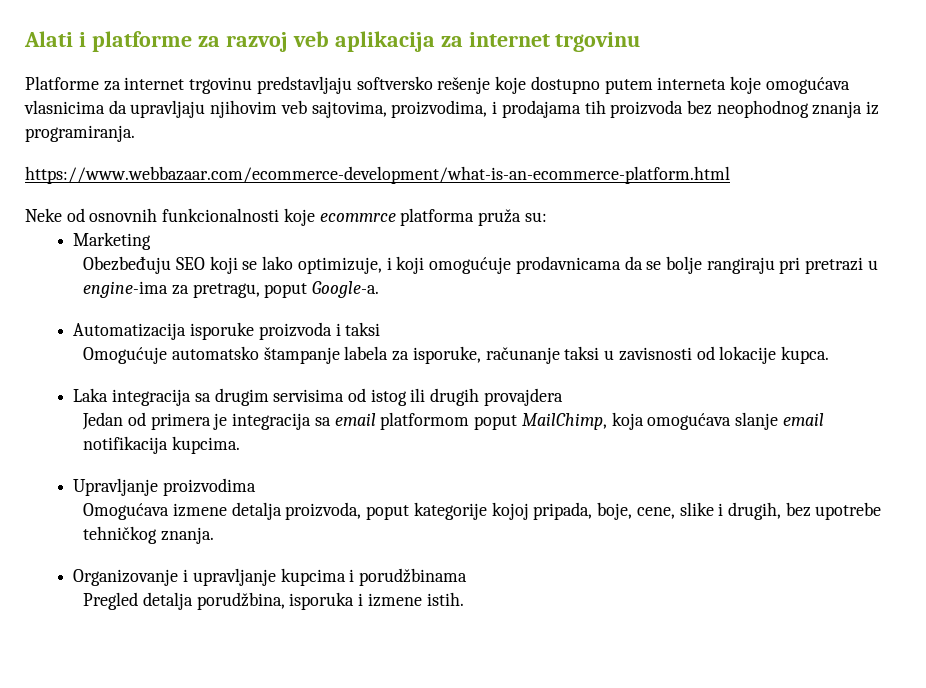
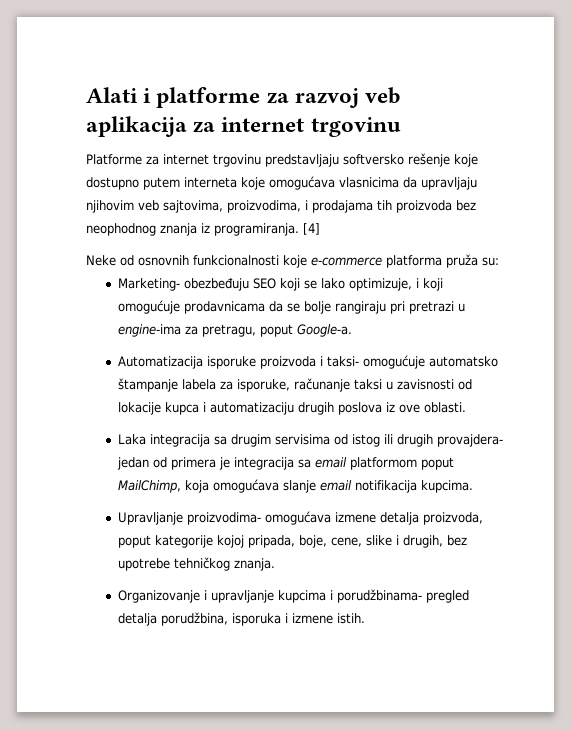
- Platforme za internet trgovinu predstavljaju softversko rešenje koje dostupno putem interneta koje omogućava vlasnicima da upravljaju njihovim veb sajtovima, proizvodima, i prodajama tih proizvoda bez neophodnog znanja iz programiranja.
- https://www.webbazaar.com/ecommerce-development/what-is-an-ecommerce-platform.html
+ Platforme za internet trgovinu predstavljaju softversko rešenje koje dostupno putem interneta koje omogućava vlasnicima da upravljaju njihovim veb sajtovima, proizvodima, i prodajama tih proizvoda bez neophodnog znanja iz programiranja. [4]
- Neke od osnovnih funkcionalnosti koje ecommrce platforma pruža su:
+ Neke od osnovnih funkcionalnosti koje e-commerce platforma pruža su:
- Marketing
- Obezbeđuju SEO koji se lako optimizuje, i koji omogućuje prodavnicama da se bolje rangiraju pri pretrazi u engine-ima za pretragu, poput Google-a.
+ Marketing- obezbeđuju SEO koji se lako optimizuje, i koji omogućuje prodavnicama da se bolje rangiraju pri pretrazi u engine-ima za pretragu, poput Google-a.
- Automatizacija isporuke proizvoda i taksi
- Omogućuje automatsko štampanje labela za isporuke, računanje taksi u zavisnosti od lokacije kupca.
+ Automatizacija isporuke proizvoda i taksi- omogućuje automatsko štampanje labela za isporuke, računanje taksi u zavisnosti od lokacije kupca i automatizaciju drugih poslova iz ove oblasti.
- Laka integracija sa drugim servisima od istog ili drugih provajdera
- Jedan od primera je integracija sa email platformom poput MailChimp, koja omogućava slanje email notifikacija kupcima.
+ Laka integracija sa drugim servisima od istog ili drugih provajdera- jedan od primera je integracija sa email platformom poput MailChimp, koja omogućava slanje email notifikacija kupcima.
- Upravljanje proizvodima
- Omogućava izmene detalja proizvoda, poput kategorije kojoj pripada, boje, cene, slike i drugih, bez upotrebe tehničkog znanja.
+ Upravljanje proizvodima- omogućava izmene detalja proizvoda, poput kategorije kojoj pripada, boje, cene, slike i drugih, bez upotrebe tehničkog znanja.
- Organizovanje i upravljanje kupcima i porudžbinama
- Pregled detalja porudžbina, isporuka i izmene istih.
+ Organizovanje i upravljanje kupcima i porudžbinama- pregled detalja porudžbina, isporuka i izmene istih.

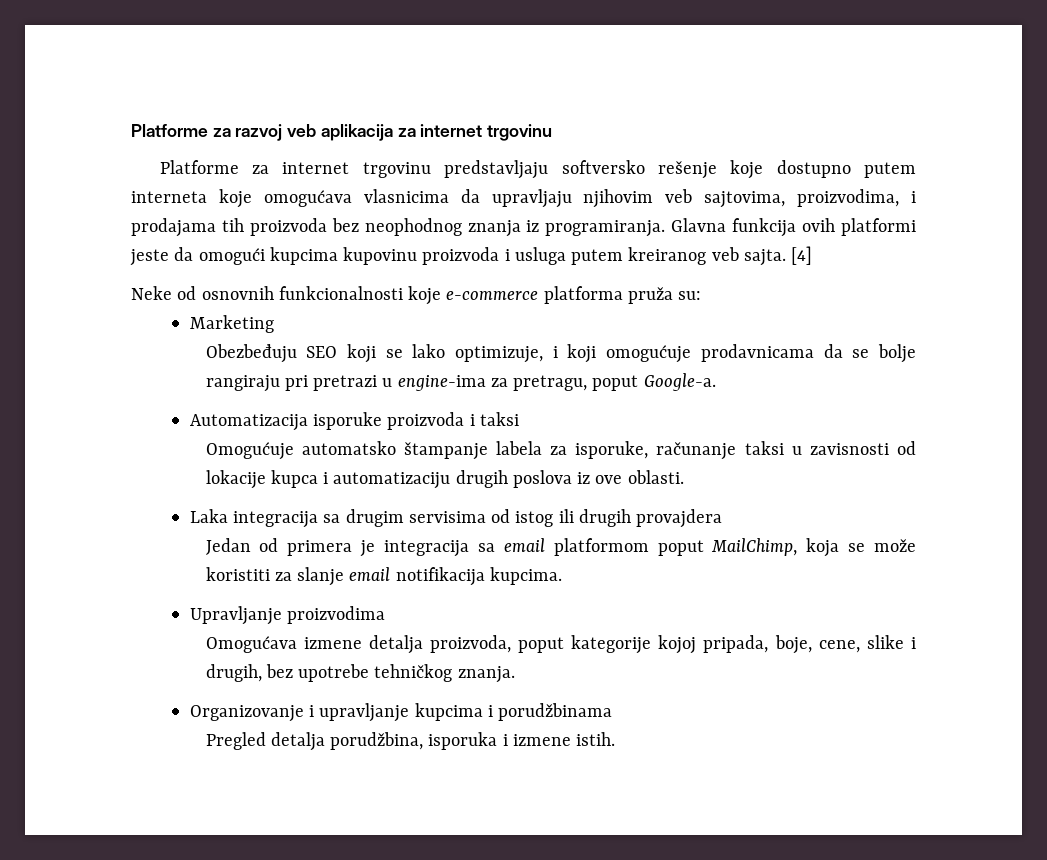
- Alati i platforme za razvoj veb aplikacija za internet trgovinu
+ Platforme za razvoj veb aplikacija za internet trgovinu
+ Glavna funkcija ovih platformi jeste da omogući kupcima kupovinu proizvoda i usluga putem kreiranog veb sajta.
- Marketing- obezbeđuju SEO koji se lako optimizuje, i koji omogućuje prodavnicama da se bolje rangiraju pri pretrazi u engine-ima za pretragu, poput Google-a.
+ Marketing
+ Obezbeđuju SEO koji se lako optimizuje, i koji omogućuje prodavnicama da se bolje rangiraju pri pretrazi u engine-ima za pretragu, poput Google-a.
- Automatizacija isporuke proizvoda i taksi- omogućuje automatsko štampanje labela za isporuke, računanje taksi u zavisnosti od lokacije kupca i automatizaciju drugih poslova iz ove oblasti.
+ Automatizacija isporuke proizvoda i taksi
+ Omogućuje automatsko štampanje labela za isporuke, računanje taksi u zavisnosti od lokacije kupca i automatizaciju drugih poslova iz ove oblasti.
- Laka integracija sa drugim servisima od istog ili drugih provajdera- jedan od primera je integracija sa email platformom poput MailChimp, koja omogućava slanje email notifikacija kupcima.
+ Laka integracija sa drugim servisima od istog ili drugih provajdera
+ Jedan od primera je integracija sa email platformom poput MailChimp, koja se može koristiti za slanje email notifikacija kupcima.
- Upravljanje proizvodima- omogućava izmene detalja proizvoda, poput kategorije kojoj pripada, boje, cene, slike i drugih, bez upotrebe tehničkog znanja.
+ Upravljanje proizvodima
+ Omogućava izmene detalja proizvoda, poput kategorije kojoj pripada, boje, cene, slike i drugih, bez upotrebe tehničkog znanja.
- Organizovanje i upravljanje kupcima i porudžbinama- pregled detalja porudžbina, isporuka i izmene istih.
+ Organizovanje i upravljanje kupcima i porudžbinama
+ Pregled detalja porudžbina, isporuka i izmene istih.

